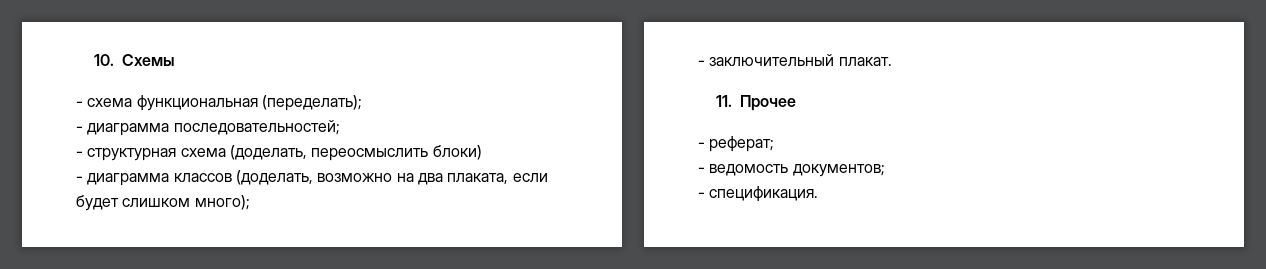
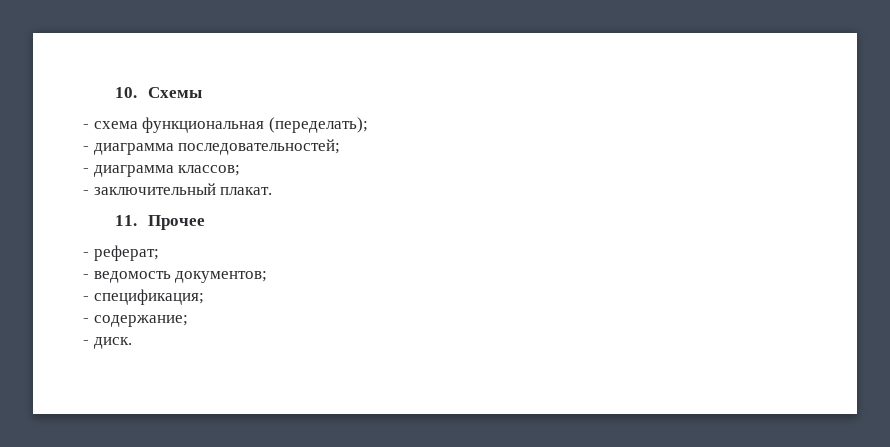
- - структурная схема (доделать, переосмыслить блоки)
- - диаграмма классов (доделать, возможно на два плаката, если будет слишком много);
+ - диаграмма классов;
- - спецификация.
+ - спецификация;
+ - содержание;
+ - диск.

